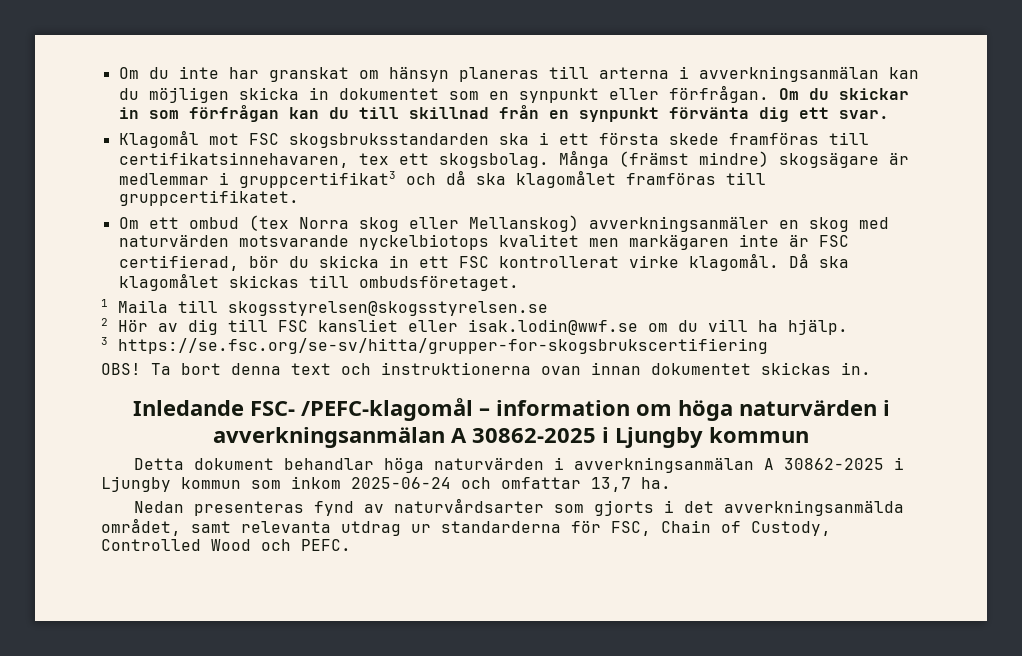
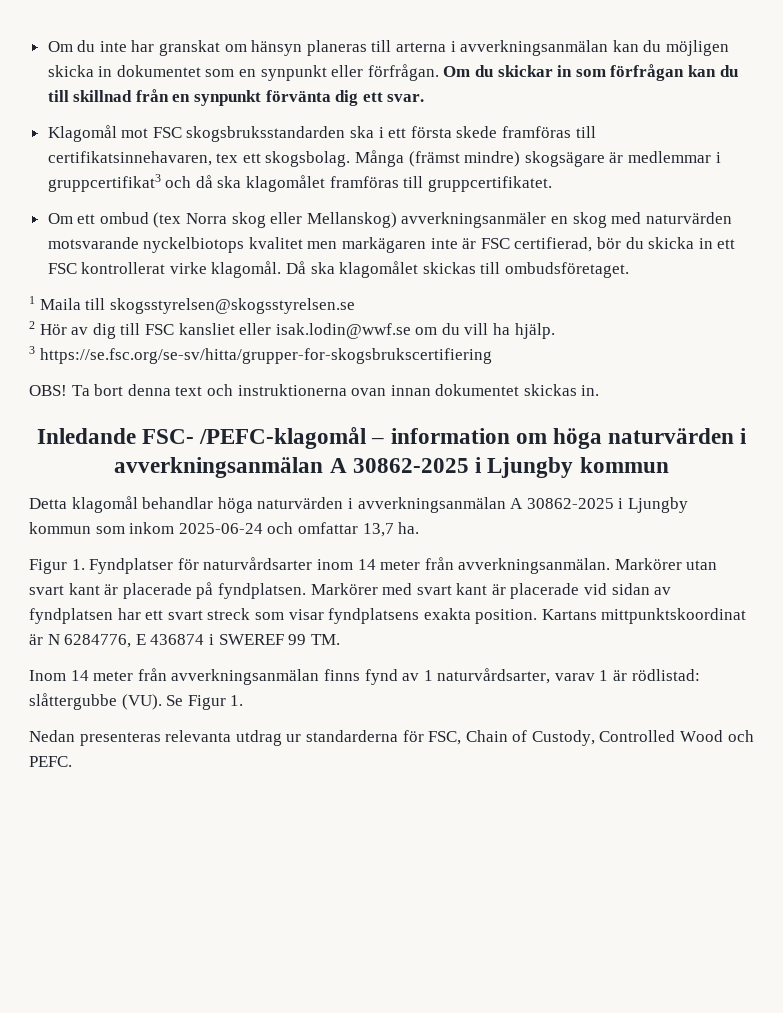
- Detta dokument behandlar höga naturvärden i avverkningsanmälan A 30862-2025 i Ljungby kommun som inkom 2025-06-24 och omfattar 13,7 ha.
+ Detta klagomål behandlar höga naturvärden i avverkningsanmälan A 30862-2025 i Ljungby kommun som inkom 2025-06-24 och omfattar 13,7 ha.
- Nedan presenteras fynd av naturvårdsarter som gjorts i det avverkningsanmälda området, samt relevanta utdrag ur standarderna för FSC, Chain of Custody, Controlled Wood och PEFC.
+ Figur 1. Fyndplatser för naturvårdsarter inom 14 meter från avverkningsanmälan. Markörer utan svart kant är placerade på fyndplatsen. Markörer med svart kant är placerade vid sidan av fyndplatsen har ett svart streck som visar fyndplatsens exakta position. Kartans mittpunktskoordinat är N 6284776, E 436874 i SWEREF 99 TM.
+ Inom 14 meter från avverkningsanmälan finns fynd av 1 naturvårdsarter, varav 1 är rödlistad: slåttergubbe (VU). Se Figur 1.
+ Nedan presenteras relevanta utdrag ur standarderna för FSC, Chain of Custody, Controlled Wood och PEFC.

